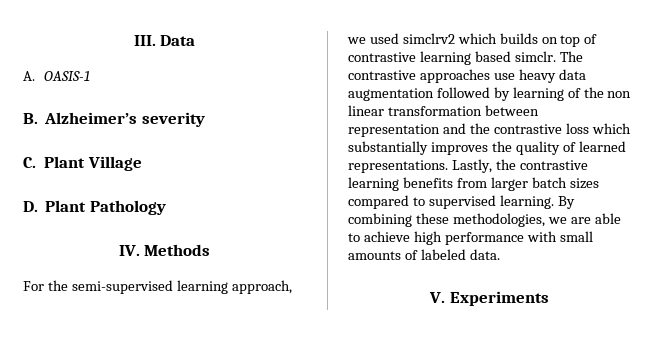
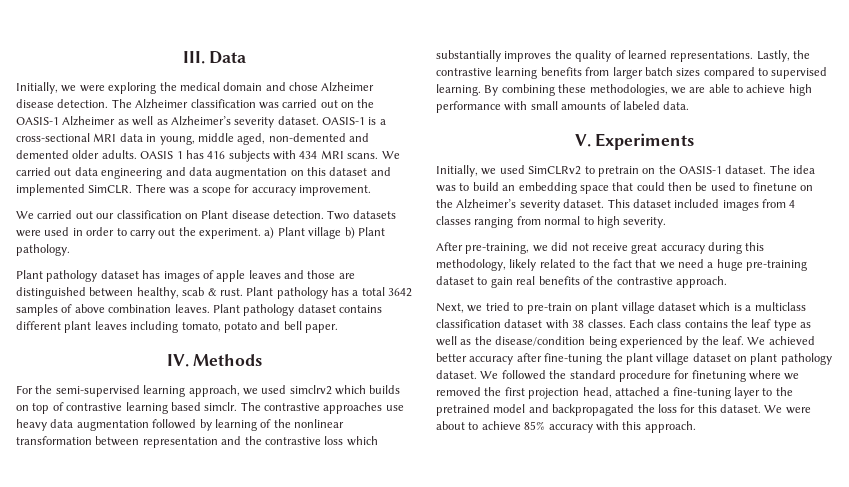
- A. OASIS-1
- B. Alzheimer’s severity
- C. Plant Village
- D. Plant Pathology
+ Initially, we were exploring the medical domain and chose Alzheimer disease detection. The Alzheimer classification was carried out on the OASIS-1 Alzheimer as well as Alzheimer’s severity dataset. OASIS-1 is a cross-sectional MRI data in young, middle aged, non-demented and demented older adults. OASIS 1 has 416 subjects with 434 MRI scans. We carried out data engineering and data augmentation on this dataset and implemented SimCLR. There was a scope for accuracy improvement.
+ We carried out our classification on Plant disease detection. Two datasets were used in order to carry out the experiment. a) Plant village b) Plant pathology.
+ Plant pathology dataset has images of apple leaves and those are distinguished between healthy, scab & rust. Plant pathology has a total 3642 samples of above combination leaves. Plant pathology dataset contains different plant leaves including tomato, potato and bell paper.
- The contrastive approaches use heavy data augmentation followed by learning of the non linear transformation between representation and the contrastive loss which substantially improves the quality of learned representations.
+ The contrastive approaches use heavy data augmentation followed by learning of the nonlinear transformation between representation and the contrastive loss which substantially improves the quality of learned representations.
+ Initially, we used SimCLRv2 to pretrain on the OASIS-1 dataset. The idea was to build an embedding space that could then be used to finetune on the Alzheimer’s severity dataset. This dataset included images from 4 classes ranging from normal to high severity.
+ After pre-training, we did not receive great accuracy during this methodology, likely related to the fact that we need a huge pre-training dataset to gain real benefits of the contrastive approach.
+ Next, we tried to pre-train on plant village dataset which is a multiclass classification dataset with 38 classes. Each class contains the leaf type as well as the disease/condition being experienced by the leaf. We achieved better accuracy after fine-tuning the plant village dataset on plant pathology dataset. We followed the standard procedure for finetuning where we removed the first projection head, attached a fine-tuning layer to the pretrained model and backpropagated the loss for this dataset. We were about to achieve 85% accuracy with this approach.

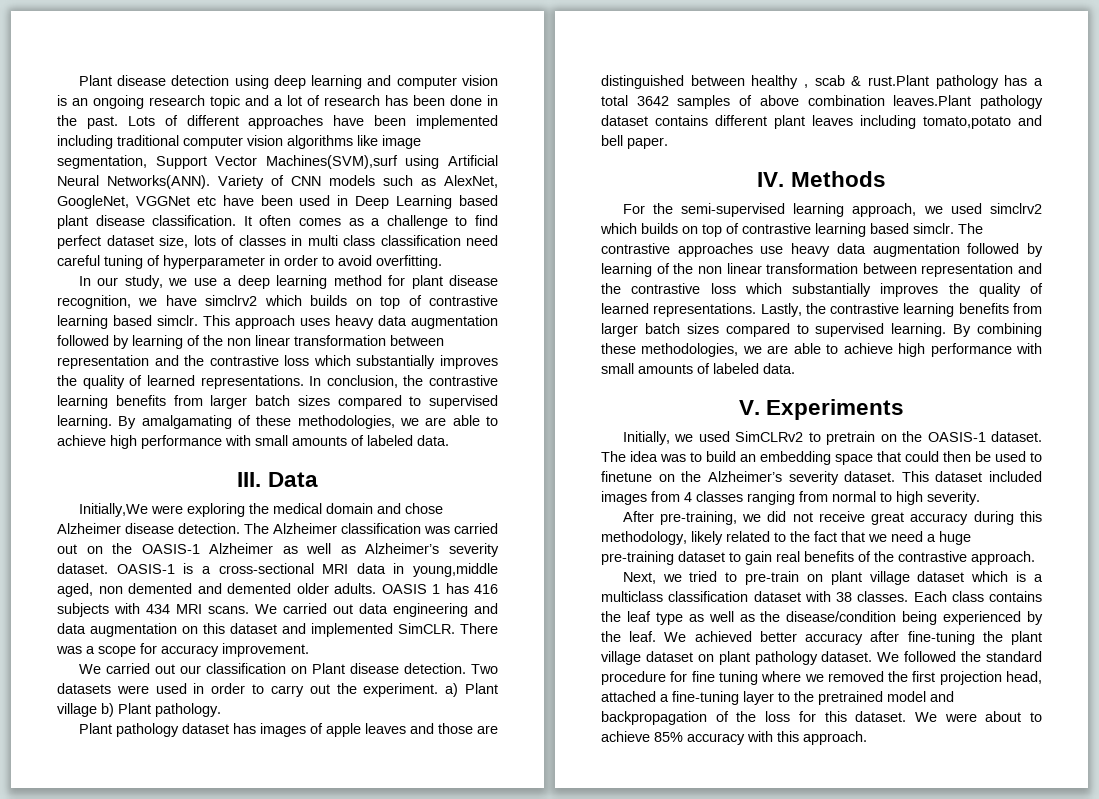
+ Plant disease detection using deep learning and computer vision is an ongoing research topic and a lot of research has been done in the past. Lots of different approaches have been implemented including traditional computer vision algorithms like image segmentation, Support Vector Machines(SVM),surf using Artificial Neural Networks(ANN). Variety of CNN models such as AlexNet, GoogleNet, VGGNet etc have been used in Deep Learning based plant disease classification. It often comes as a challenge to find perfect dataset size, lots of classes in multi class classification need careful tuning of hyperparameter in order to avoid overfitting.
+ In our study, we use a deep learning method for plant disease recognition, we have simclrv2 which builds on top of contrastive learning based simclr. This approach uses heavy data augmentation followed by learning of the non linear transformation between representation and the contrastive loss which substantially improves the quality of learned representations. In conclusion, the contrastive learning benefits from larger batch sizes compared to supervised learning. By amalgamating of these methodologies, we are able to achieve high performance with small amounts of labeled data.
- Initially, we were exploring the medical domain and chose Alzheimer disease detection.
+ Initially,We were exploring the medical domain and chose Alzheimer disease detection.
- OASIS-1 is a cross-sectional MRI data in young, middle aged, non-demented and demented older adults.
+ OASIS-1 is a cross-sectional MRI data in young,middle aged, non demented and demented older adults.
- Plant pathology dataset has images of apple leaves and those are distinguished between healthy, scab & rust. Plant pathology has a total 3642 samples of above combination leaves. Plant pathology dataset contains different plant leaves including tomato, potato and bell paper.
+ Plant pathology dataset has images of apple leaves and those are distinguished between healthy , scab & rust.Plant pathology has a total 3642 samples of above combination leaves.Plant pathology dataset contains different plant leaves including tomato,potato and bell paper.
- The contrastive approaches use heavy data augmentation followed by learning of the nonlinear transformation between representation and the contrastive loss which substantially improves the quality of learned representations.
+ The contrastive approaches use heavy data augmentation followed by learning of the non linear transformation between representation and the contrastive loss which substantially improves the quality of learned representations.
- We followed the standard procedure for finetuning where we removed the first projection head, attached a fine-tuning layer to the pretrained model and backpropagated the loss for this dataset.
+ We followed the standard procedure for fine tuning where we removed the first projection head, attached a fine-tuning layer to the pretrained model and backpropagation of the loss for this dataset.

